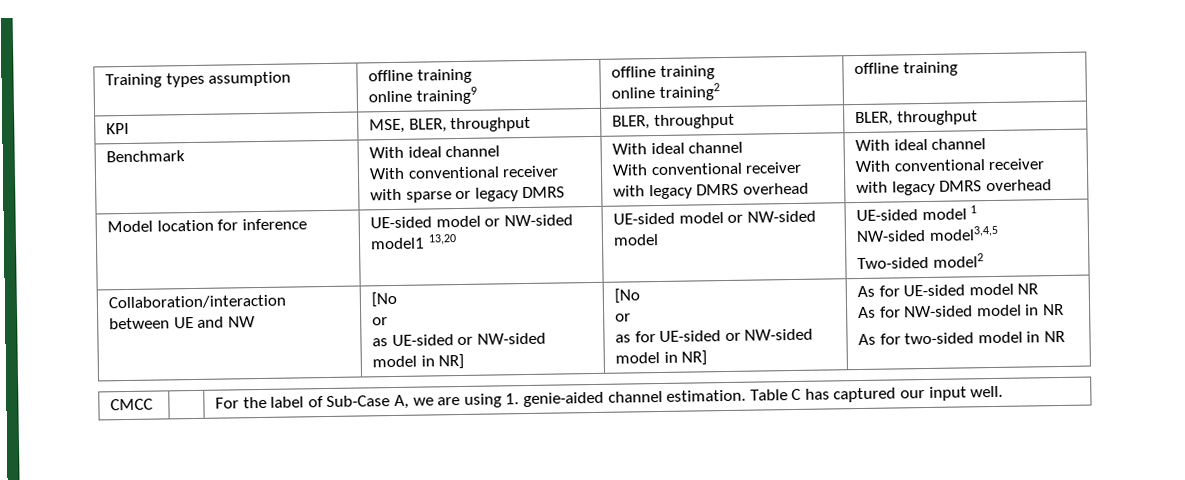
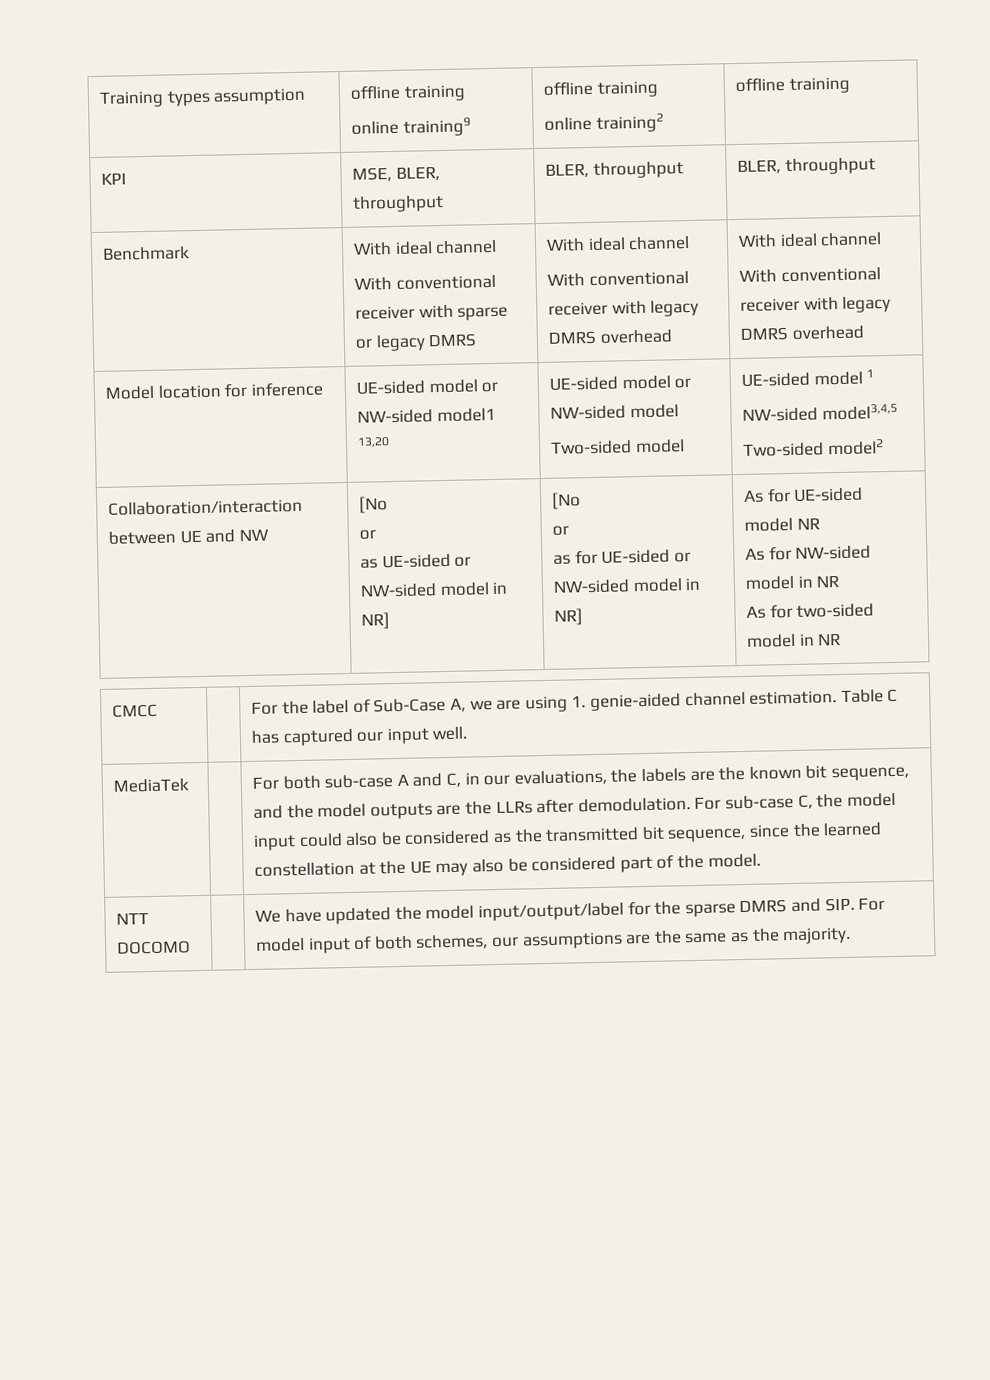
- Model location for inference | UE-sided model or NW-sided model1 13,20 | UE-sided model or NW-sided model | UE-sided model 1
+ Model location for inference | UE-sided model or NW-sided model1 13,20 | UE-sided model or NW-sided model
+ Two-sided model | UE-sided model 1
+ MediaTek | | For both sub-case A and C, in our evaluations, the labels are the known bit sequence, and the model outputs are the LLRs after demodulation. For sub-case C, the model input could also be considered as the transmitted bit sequence, since the learned constellation at the UE may also be considered part of the model.
+ NTT DOCOMO | | We have updated the model input/output/label for the sparse DMRS and SIP. For model input of both schemes, our assumptions are the same as the majority.

